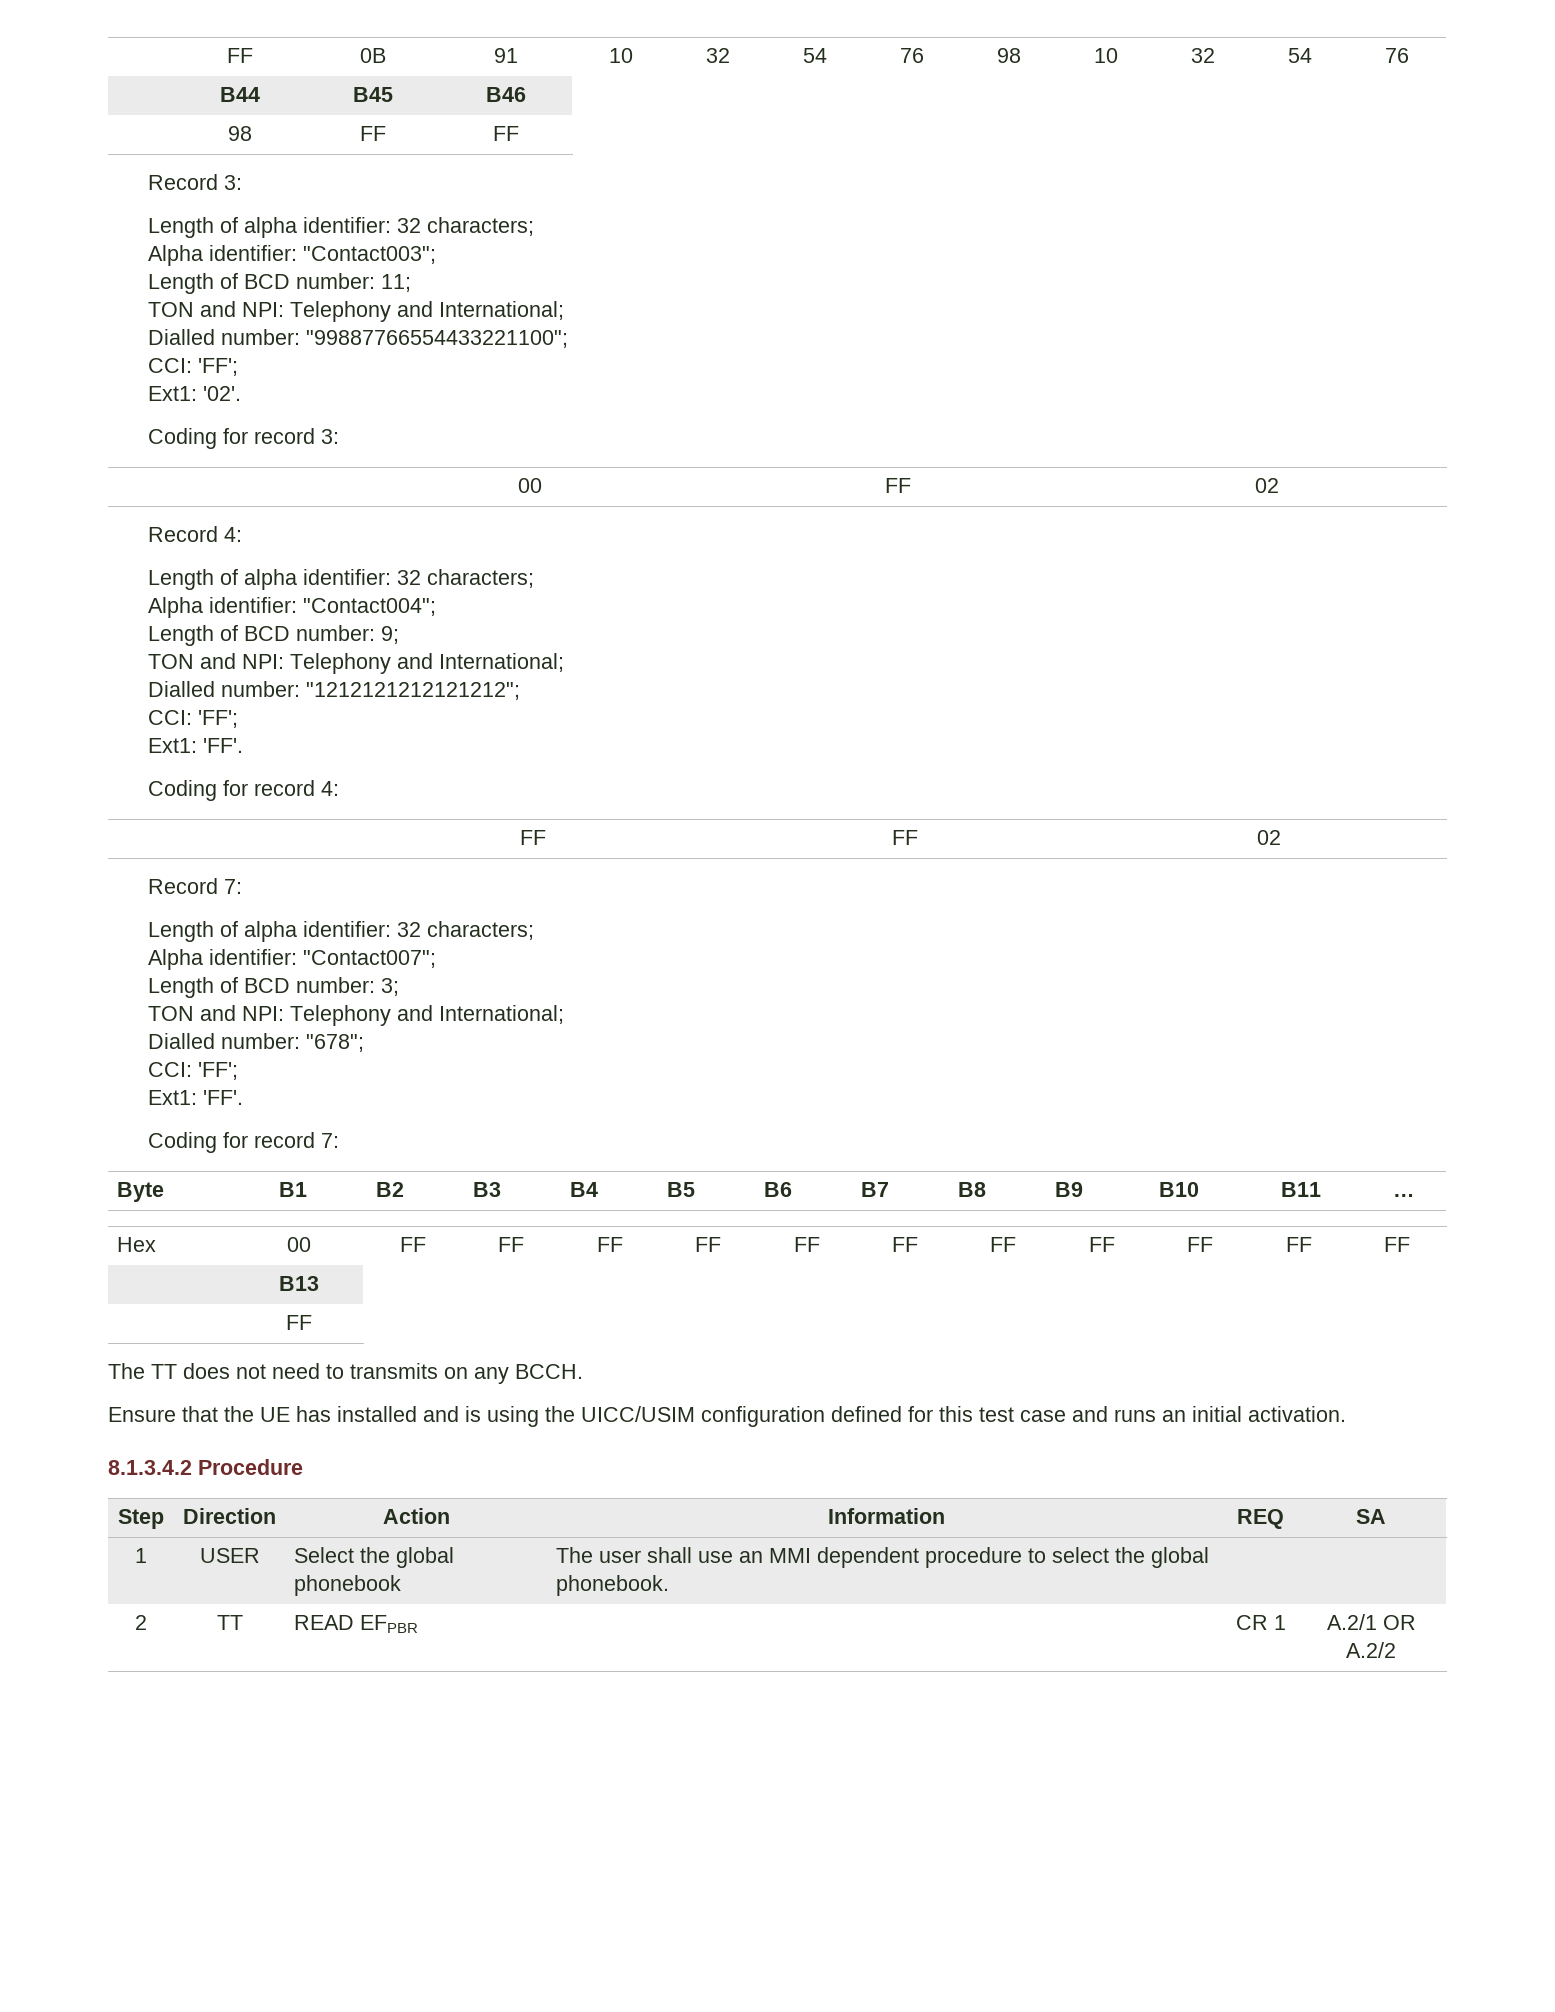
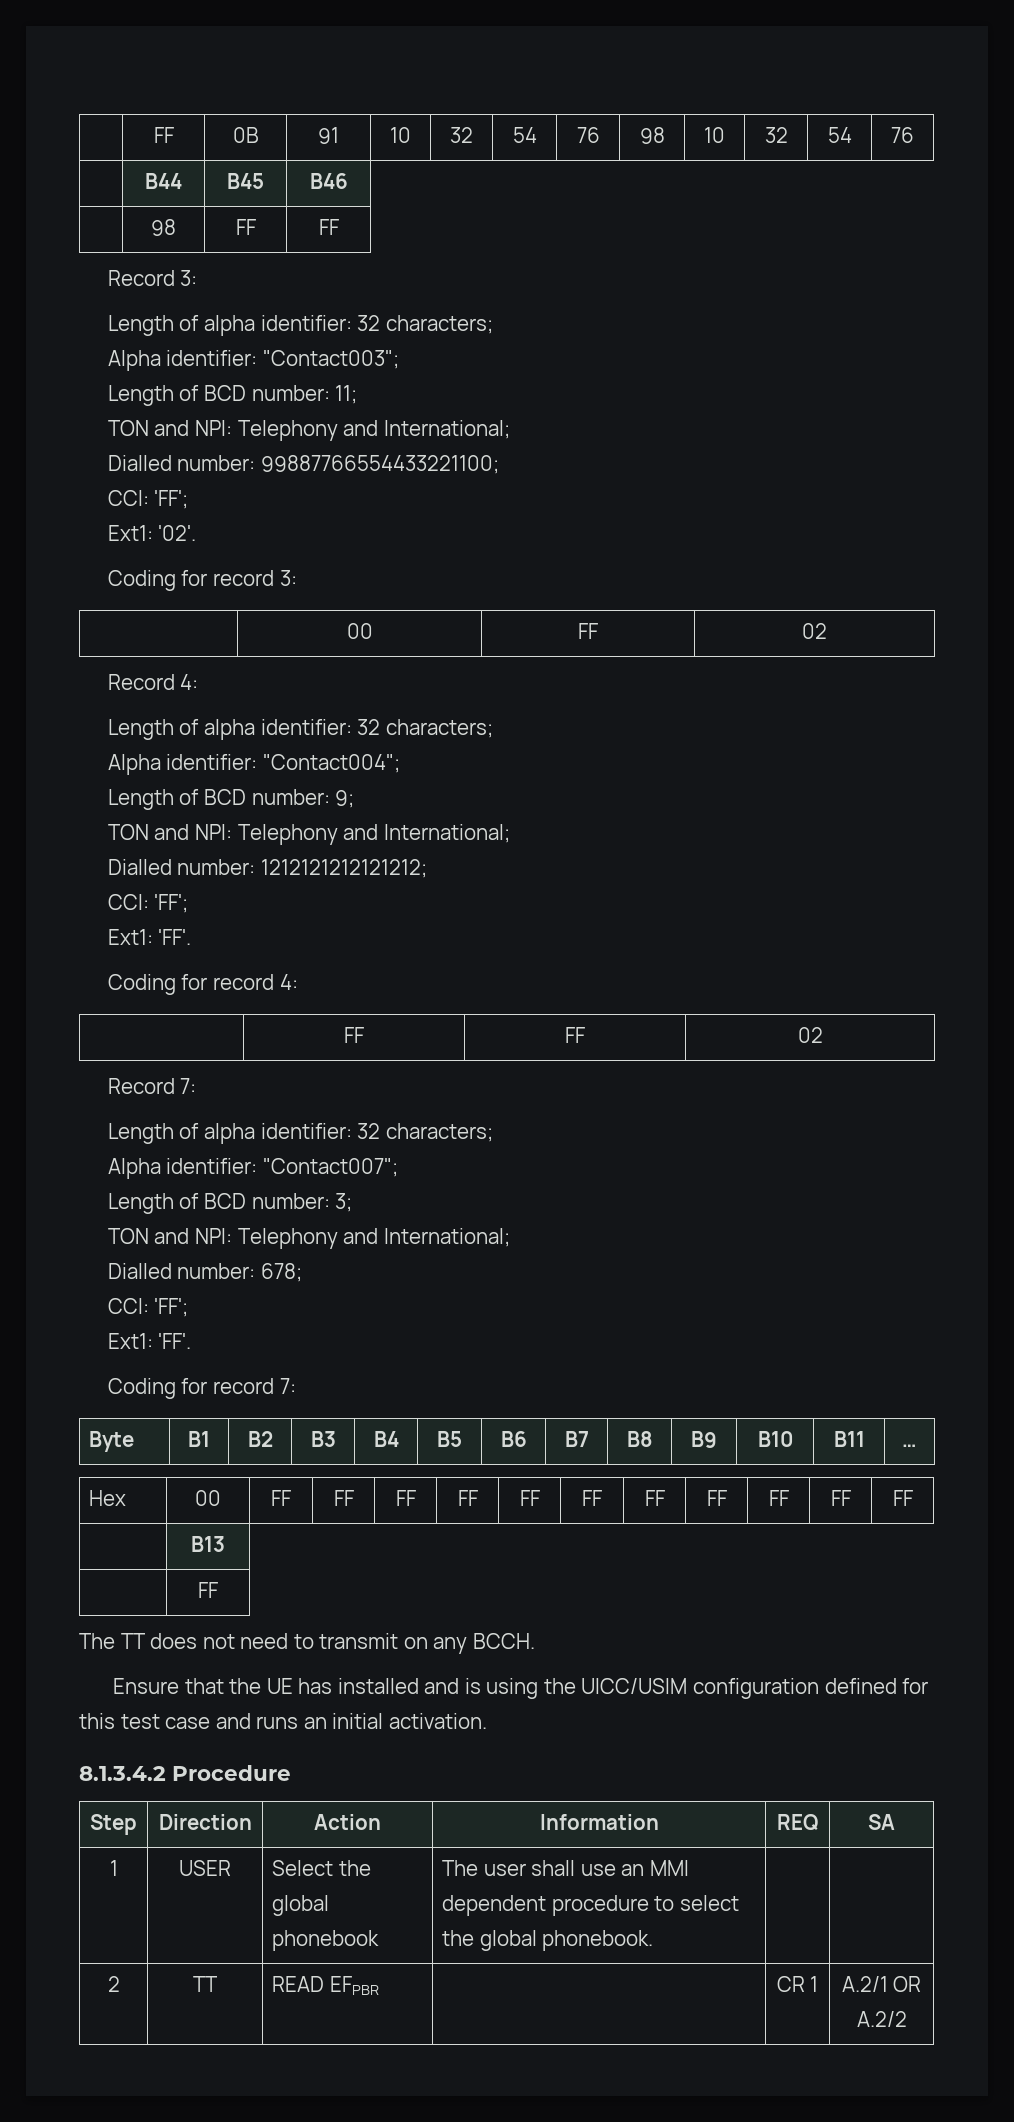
- Dialled number: "99887766554433221100";
+ Dialled number: 99887766554433221100;
- Dialled number: "1212121212121212";
+ Dialled number: 1212121212121212;
- Dialled number: "678";
+ Dialled number: 678;
- The TT does not need to transmits on any BCCH.
+ The TT does not need to transmit on any BCCH.

